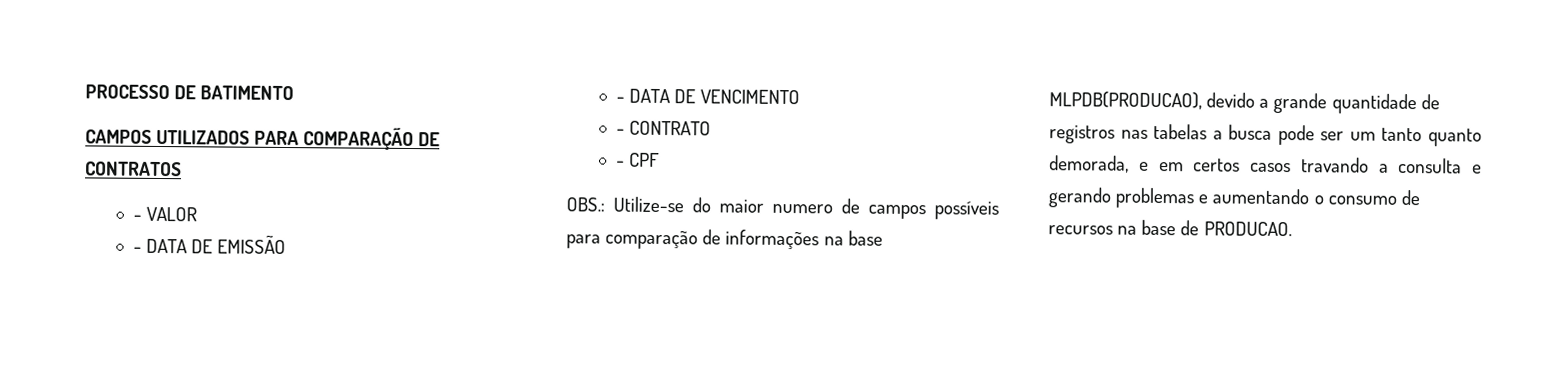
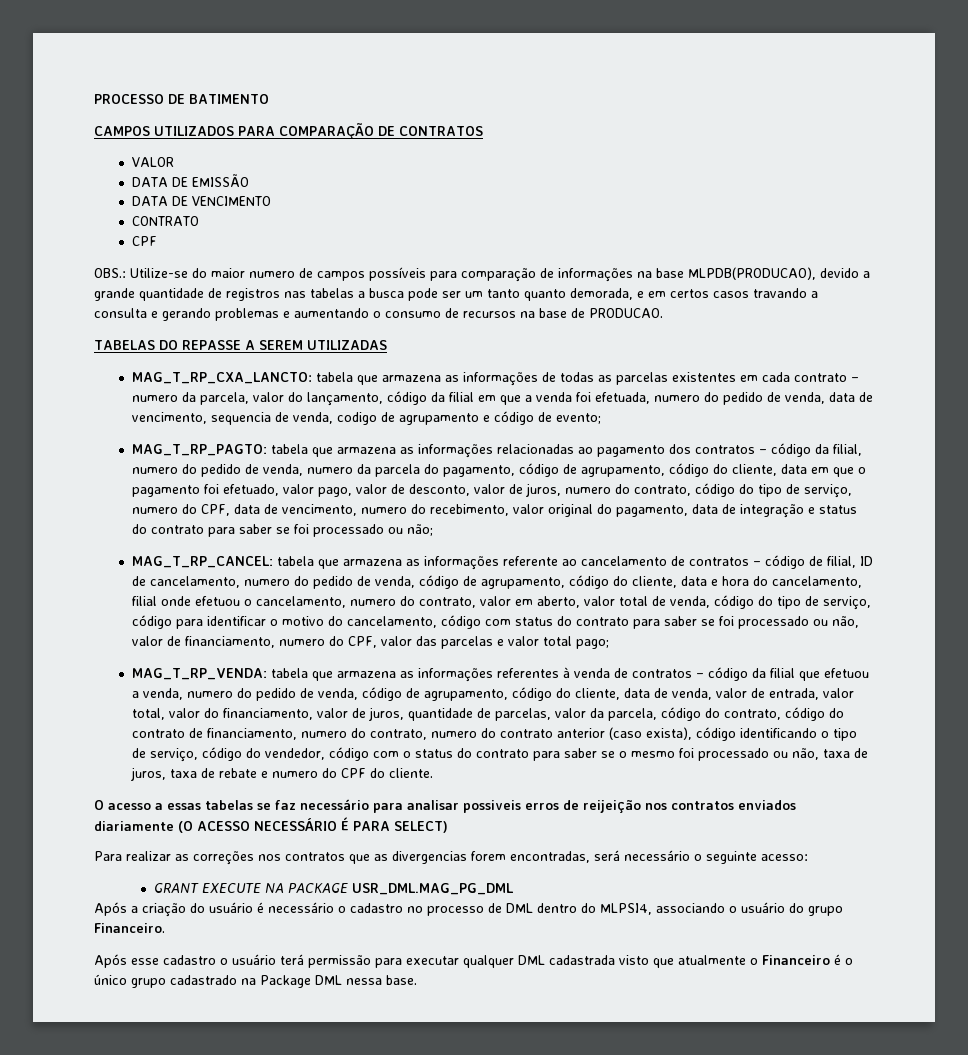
- - VALOR
+ VALOR
- - DATA DE EMISSÃO
+ DATA DE EMISSÃO
- - DATA DE VENCIMENTO
+ DATA DE VENCIMENTO
- - CONTRATO
- - CPF
+ CONTRATO
+ CPF
+ TABELAS DO REPASSE A SEREM UTILIZADAS
+ MAG_T_RP_CXA_LANCTO: tabela que armazena as informações de todas as parcelas existentes em cada contrato – numero da parcela, valor do lançamento, código da filial em que a venda foi efetuada, numero do pedido de venda, data de vencimento, sequencia de venda, codigo de agrupamento e código de evento;
+ MAG_T_RP_PAGTO: tabela que armazena as informações relacionadas ao pagamento dos contratos – código da filial, numero do pedido de venda, numero da parcela do pagamento, código de agrupamento, código do cliente, data em que o pagamento foi efetuado, valor pago, valor de desconto, valor de juros, numero do contrato, código do tipo de serviço, numero do CPF, data de vencimento, numero do recebimento, valor original do pagamento, data de integração e status do contrato para saber se foi processado ou não;
+ MAG_T_RP_CANCEL: tabela que armazena as informações referente ao cancelamento de contratos – código de filial, ID de cancelamento, numero do pedido de venda, código de agrupamento, código do cliente, data e hora do cancelamento, filial onde efetuou o cancelamento, numero do contrato, valor em aberto, valor total de venda, código do tipo de serviço, código para identificar o motivo do cancelamento, código com status do contrato para saber se foi processado ou não, valor de financiamento, numero do CPF, valor das parcelas e valor total pago;
+ MAG_T_RP_VENDA: tabela que armazena as informações referentes à venda de contratos – código da filial que efetuou a venda, numero do pedido de venda, código de agrupamento, código do cliente, data de venda, valor de entrada, valor total, valor do financiamento, valor de juros, quantidade de parcelas, valor da parcela, código do contrato, código do contrato de financiamento, numero do contrato, numero do contrato anterior (caso exista), código identificando o tipo de serviço, código do vendedor, código com o status do contrato para saber se o mesmo foi processado ou não, taxa de juros, taxa de rebate e numero do CPF do cliente.
+ O acesso a essas tabelas se faz necessário para analisar possiveis erros de reijeição nos contratos enviados diariamente (O ACESSO NECESSÁRIO É PARA SELECT)
+ Para realizar as correções nos contratos que as divergencias forem encontradas, será necessário o seguinte acesso:
+ GRANT EXECUTE NA PACKAGE USR_DML.MAG_PG_DML
+ Após a criação do usuário é necessário o cadastro no processo de DML dentro do MLPSI4, associando o usuário do grupo Financeiro.
+ Após esse cadastro o usuário terá permissão para executar qualquer DML cadastrada visto que atualmente o Financeiro é o único grupo cadastrado na Package DML nessa base.

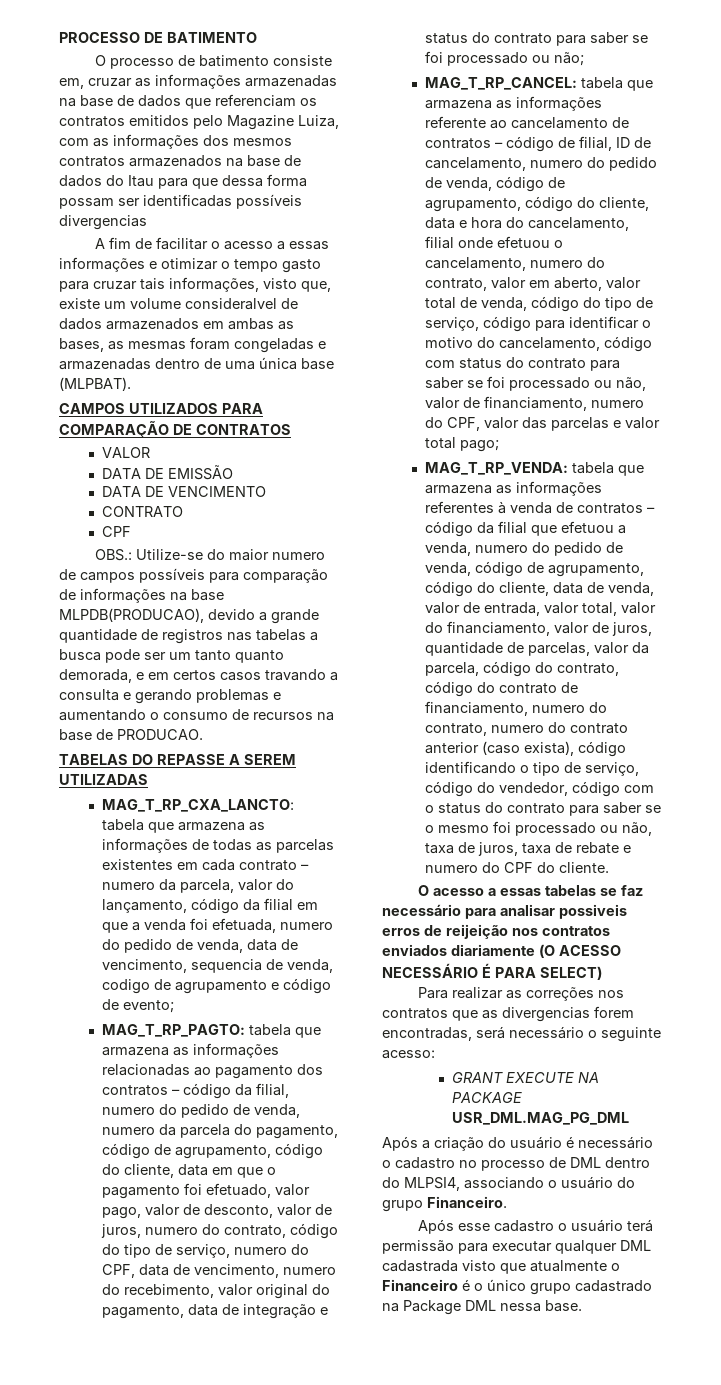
+ O processo de batimento consiste em, cruzar as informações armazenadas na base de dados que referenciam os contratos emitidos pelo Magazine Luiza, com as informações dos mesmos contratos armazenados na base de dados do Itau para que dessa forma possam ser identificadas possíveis divergencias
+ A fim de facilitar o acesso a essas informações e otimizar o tempo gasto para cruzar tais informações, visto que, existe um volume consideralvel de dados armazenados em ambas as bases, as mesmas foram congeladas e armazenadas dentro de uma única base (MLPBAT).

